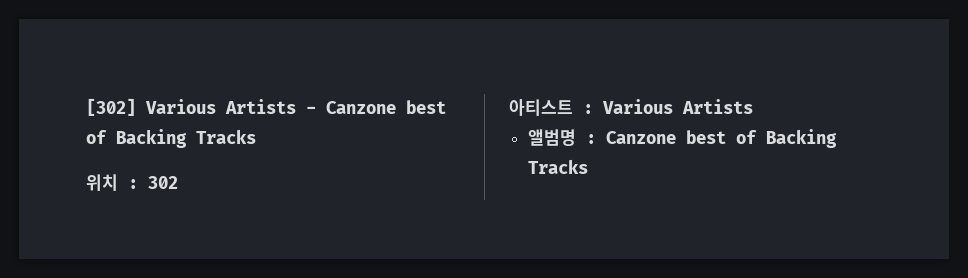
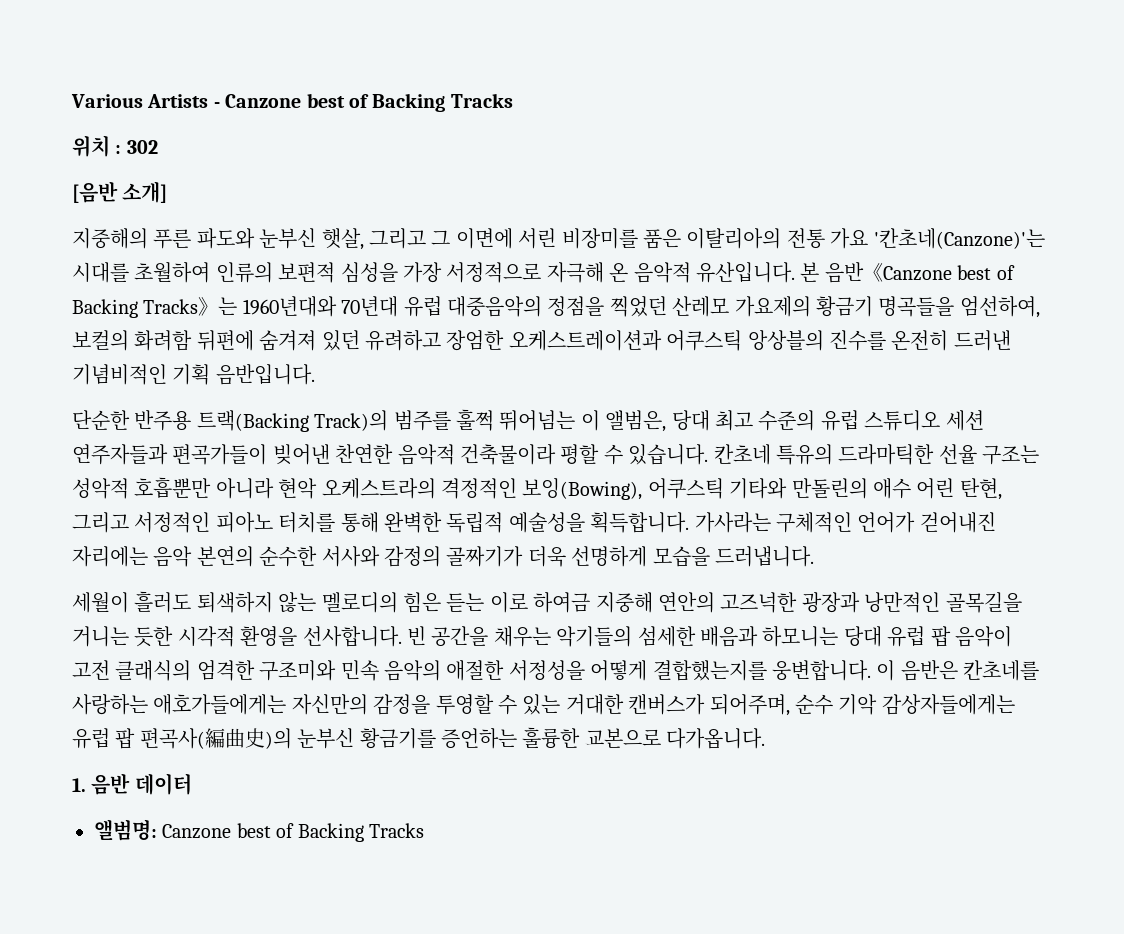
- [302] Various Artists - Canzone best of Backing Tracks
+ Various Artists - Canzone best of Backing Tracks
- 아티스트 : Various Artists
- 앨범명 : Canzone best of Backing Tracks
+ [음반 소개]
+ 지중해의 푸른 파도와 눈부신 햇살, 그리고 그 이면에 서린 비장미를 품은 이탈리아의 전통 가요 '칸초네(Canzone)'는 시대를 초월하여 인류의 보편적 심성을 가장 서정적으로 자극해 온 음악적 유산입니다. 본 음반《Canzone best of Backing Tracks》는 1960년대와 70년대 유럽 대중음악의 정점을 찍었던 산레모 가요제의 황금기 명곡들을 엄선하여, 보컬의 화려함 뒤편에 숨겨져 있던 유려하고 장엄한 오케스트레이션과 어쿠스틱 앙상블의 진수를 온전히 드러낸 기념비적인 기획 음반입니다.
+ 단순한 반주용 트랙(Backing Track)의 범주를 훌쩍 뛰어넘는 이 앨범은, 당대 최고 수준의 유럽 스튜디오 세션 연주자들과 편곡가들이 빚어낸 찬연한 음악적 건축물이라 평할 수 있습니다. 칸초네 특유의 드라마틱한 선율 구조는 성악적 호흡뿐만 아니라 현악 오케스트라의 격정적인 보잉(Bowing), 어쿠스틱 기타와 만돌린의 애수 어린 탄현, 그리고 서정적인 피아노 터치를 통해 완벽한 독립적 예술성을 획득합니다. 가사라는 구체적인 언어가 걷어내진 자리에는 음악 본연의 순수한 서사와 감정의 골짜기가 더욱 선명하게 모습을 드러냅니다.
+ 세월이 흘러도 퇴색하지 않는 멜로디의 힘은 듣는 이로 하여금 지중해 연안의 고즈넉한 광장과 낭만적인 골목길을 거니는 듯한 시각적 환영을 선사합니다. 빈 공간을 채우는 악기들의 섬세한 배음과 하모니는 당대 유럽 팝 음악이 고전 클래식의 엄격한 구조미와 민속 음악의 애절한 서정성을 어떻게 결합했는지를 웅변합니다. 이 음반은 칸초네를 사랑하는 애호가들에게는 자신만의 감정을 투영할 수 있는 거대한 캔버스가 되어주며, 순수 기악 감상자들에게는 유럽 팝 편곡사(編曲史)의 눈부신 황금기를 증언하는 훌륭한 교본으로 다가옵니다.
+ 1. 음반 데이터
+ 앨범명: Canzone best of Backing Tracks

